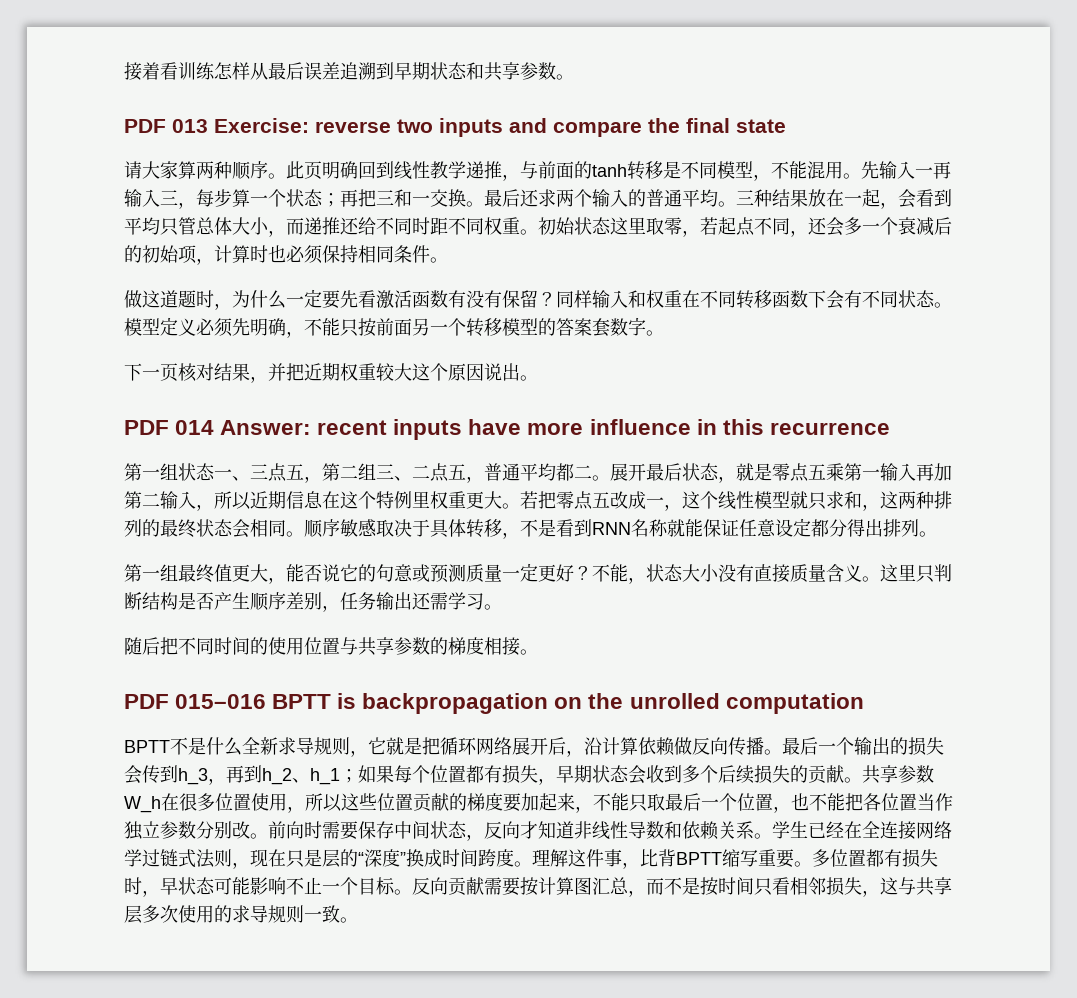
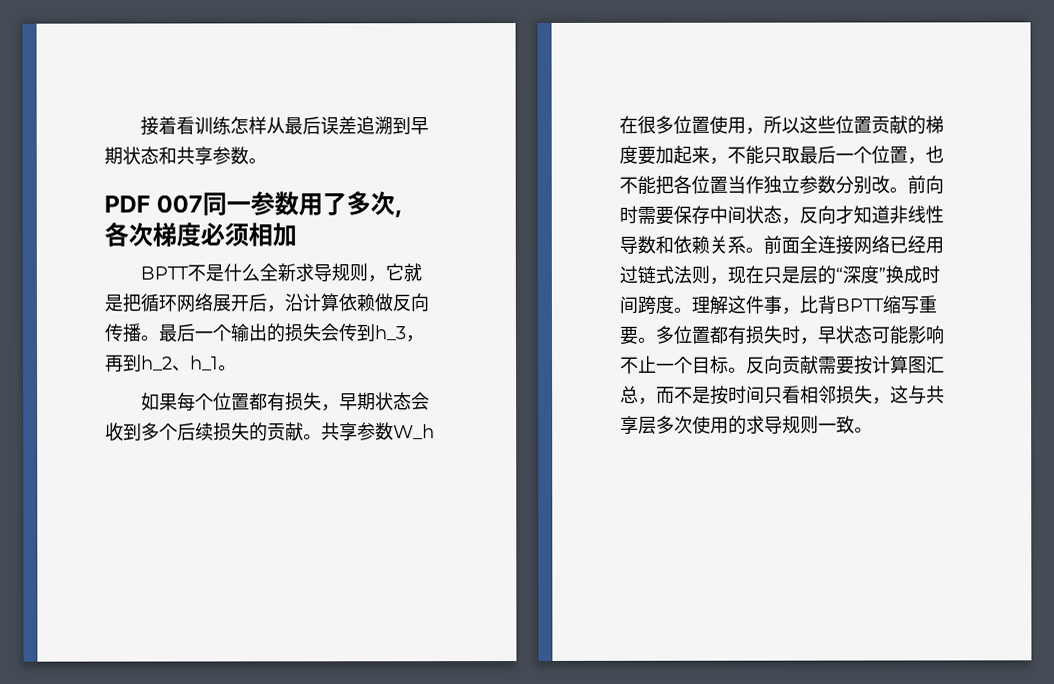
- PDF 013 Exercise: reverse two inputs and compare the final state
- 请大家算两种顺序。此页明确回到线性教学递推，与前面的tanh转移是不同模型，不能混用。先输入一再输入三，每步算一个状态；再把三和一交换。最后还求两个输入的普通平均。三种结果放在一起，会看到平均只管总体大小，而递推还给不同时距不同权重。初始状态这里取零，若起点不同，还会多一个衰减后的初始项，计算时也必须保持相同条件。
- 做这道题时，为什么一定要先看激活函数有没有保留？同样输入和权重在不同转移函数下会有不同状态。模型定义必须先明确，不能只按前面另一个转移模型的答案套数字。
- 下一页核对结果，并把近期权重较大这个原因说出。
- PDF 014 Answer: recent inputs have more influence in this recurrence
- 第一组状态一、三点五，第二组三、二点五，普通平均都二。展开最后状态，就是零点五乘第一输入再加第二输入，所以近期信息在这个特例里权重更大。若把零点五改成一，这个线性模型就只求和，这两种排列的最终状态会相同。顺序敏感取决于具体转移，不是看到RNN名称就能保证任意设定都分得出排列。
- 第一组最终值更大，能否说它的句意或预测质量一定更好？不能，状态大小没有直接质量含义。这里只判断结构是否产生顺序差别，任务输出还需学习。
- 随后把不同时间的使用位置与共享参数的梯度相接。
- PDF 015–016 BPTT is backpropagation on the unrolled computation
+ PDF 007同一参数用了多次，各次梯度必须相加
- 最后一个输出的损失会传到h_3，再到h_2、h_1；如果每个位置都有损失，早期状态会收到多个后续损失的贡献。
+ 最后一个输出的损失会传到h_3，再到h_2、h_1。
+ 如果每个位置都有损失，早期状态会收到多个后续损失的贡献。
- 学生已经在全连接网络学过链式法则，现在只是层的“深度”换成时间跨度。
+ 前面全连接网络已经用过链式法则，现在只是层的“深度”换成时间跨度。

